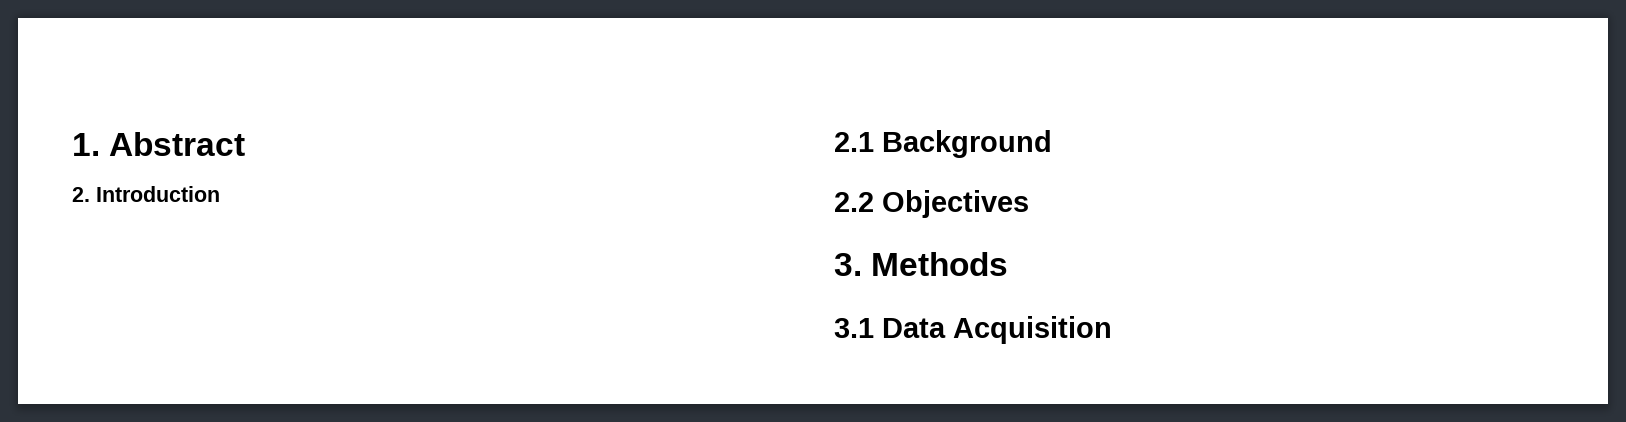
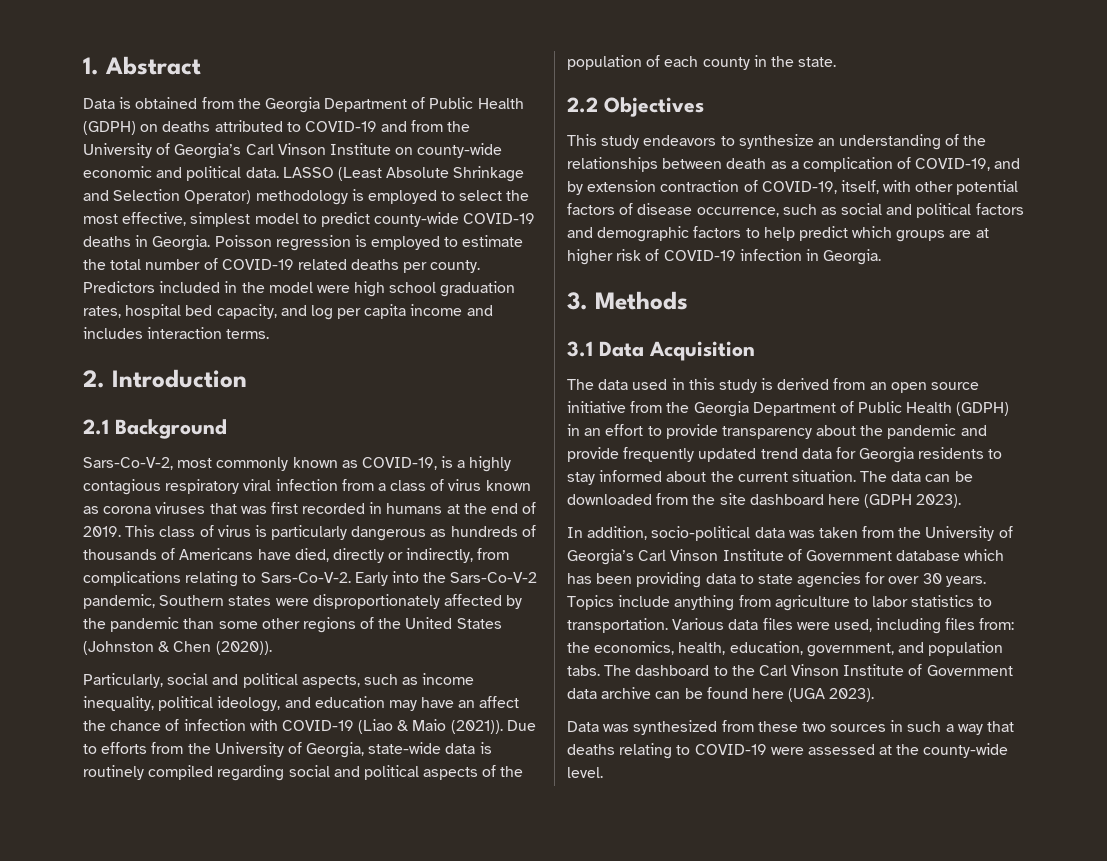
+ Data is obtained from the Georgia Department of Public Health (GDPH) on deaths attributed to COVID-19 and from the University of Georgia’s Carl Vinson Institute on county-wide economic and political data. LASSO (Least Absolute Shrinkage and Selection Operator) methodology is employed to select the most effective, simplest model to predict county-wide COVID-19 deaths in Georgia. Poisson regression is employed to estimate the total number of COVID-19 related deaths per county. Predictors included in the model were high school graduation rates, hospital bed capacity, and log per capita income and includes interaction terms.
  2. Introduction
  2.1 Background
+ Sars-Co-V-2, most commonly known as COVID-19, is a highly contagious respiratory viral infection from a class of virus known as corona viruses that was first recorded in humans at the end of 2019. This class of virus is particularly dangerous as hundreds of thousands of Americans have died, directly or indirectly, from complications relating to Sars-Co-V-2. Early into the Sars-Co-V-2 pandemic, Southern states were disproportionately affected by the pandemic than some other regions of the United States (Johnston & Chen (2020)).
+ Particularly, social and political aspects, such as income inequality, political ideology, and education may have an affect the chance of infection with COVID-19 (Liao & Maio (2021)). Due to efforts from the University of Georgia, state-wide data is routinely compiled regarding social and political aspects of the population of each county in the state.
  2.2 Objectives
+ This study endeavors to synthesize an understanding of the relationships between death as a complication of COVID-19, and by extension contraction of COVID-19, itself, with other potential factors of disease occurrence, such as social and political factors and demographic factors to help predict which groups are at higher risk of COVID-19 infection in Georgia.
+ The data used in this study is derived from an open source initiative from the Georgia Department of Public Health (GDPH) in an effort to provide transparency about the pandemic and provide frequently updated trend data for Georgia residents to stay informed about the current situation. The data can be downloaded from the site dashboard here (GDPH 2023).
+ In addition, socio-political data was taken from the University of Georgia’s Carl Vinson Institute of Government database which has been providing data to state agencies for over 30 years. Topics include anything from agriculture to labor statistics to transportation. Various data files were used, including files from: the economics, health, education, government, and population tabs. The dashboard to the Carl Vinson Institute of Government data archive can be found here (UGA 2023).
+ Data was synthesized from these two sources in such a way that deaths relating to COVID-19 were assessed at the county-wide level.

